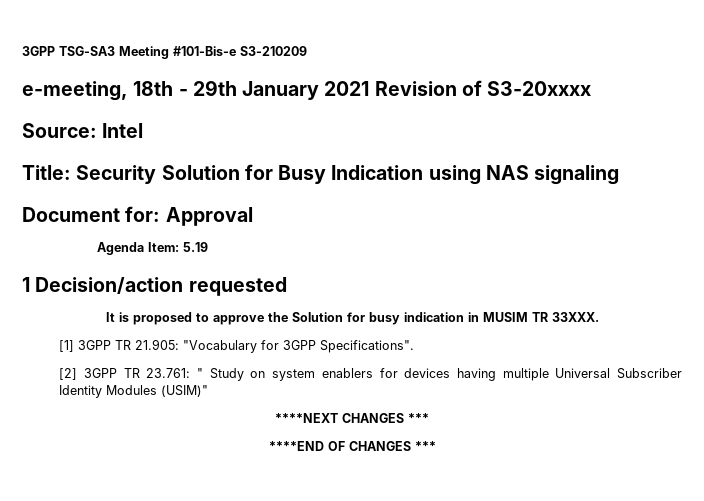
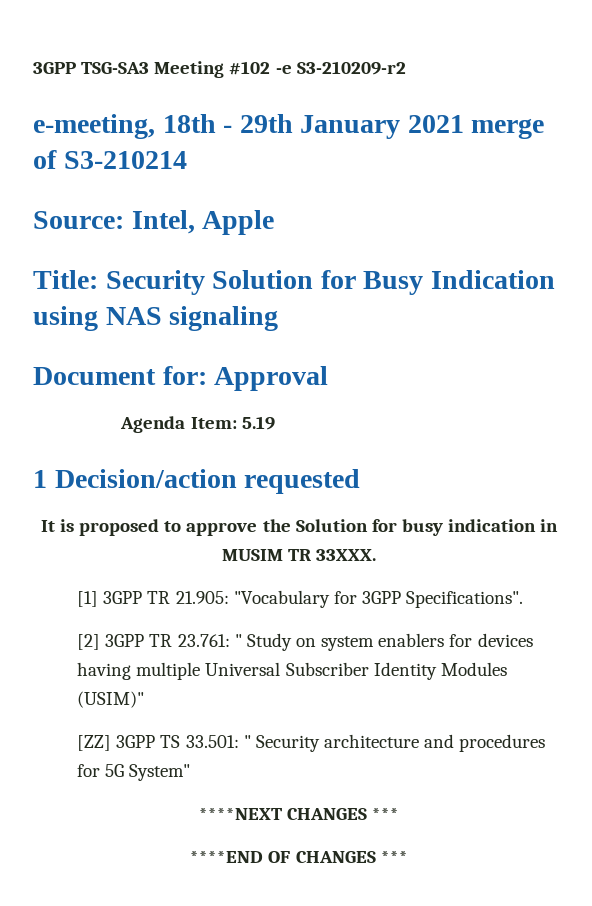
- 3GPP TSG-SA3 Meeting #101-Bis-e S3-210209
+ 3GPP TSG-SA3 Meeting #102 -e S3-210209-r2
- e-meeting, 18th - 29th January 2021 Revision of S3-20xxxx
+ e-meeting, 18th - 29th January 2021 merge of S3-210214
- Source: Intel
+ Source: Intel, Apple
+ [ZZ] 3GPP TS 33.501: " Security architecture and procedures for 5G System"

